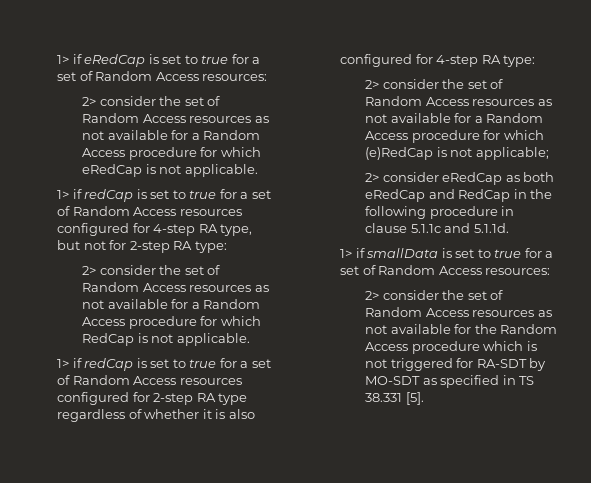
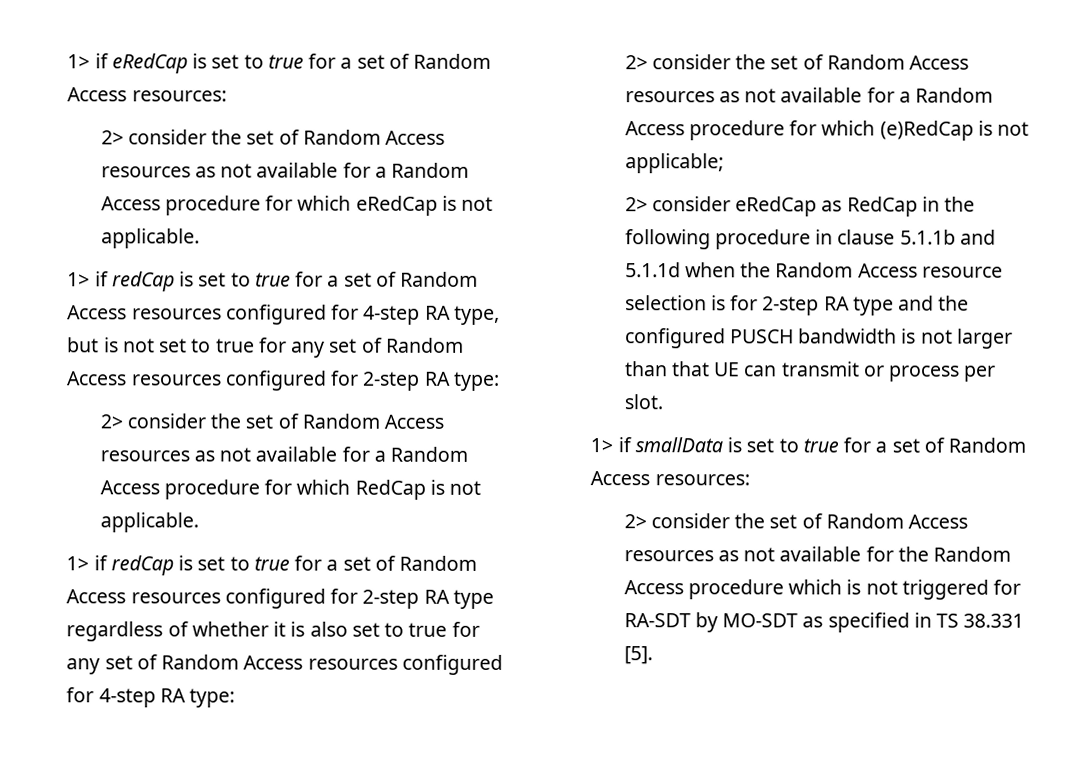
- 1> if redCap is set to true for a set of Random Access resources configured for 4-step RA type, but not for 2-step RA type:
+ 1> if redCap is set to true for a set of Random Access resources configured for 4-step RA type, but is not set to true for any set of Random Access resources configured for 2-step RA type:
- 1> if redCap is set to true for a set of Random Access resources configured for 2-step RA type regardless of whether it is also configured for 4-step RA type:
+ 1> if redCap is set to true for a set of Random Access resources configured for 2-step RA type regardless of whether it is also set to true for any set of Random Access resources configured for 4-step RA type:
- 2> consider eRedCap as both eRedCap and RedCap in the following procedure in clause 5.1.1c and 5.1.1d.
+ 2> consider eRedCap as RedCap in the following procedure in clause 5.1.1b and 5.1.1d when the Random Access resource selection is for 2-step RA type and the configured PUSCH bandwidth is not larger than that UE can transmit or process per slot.

